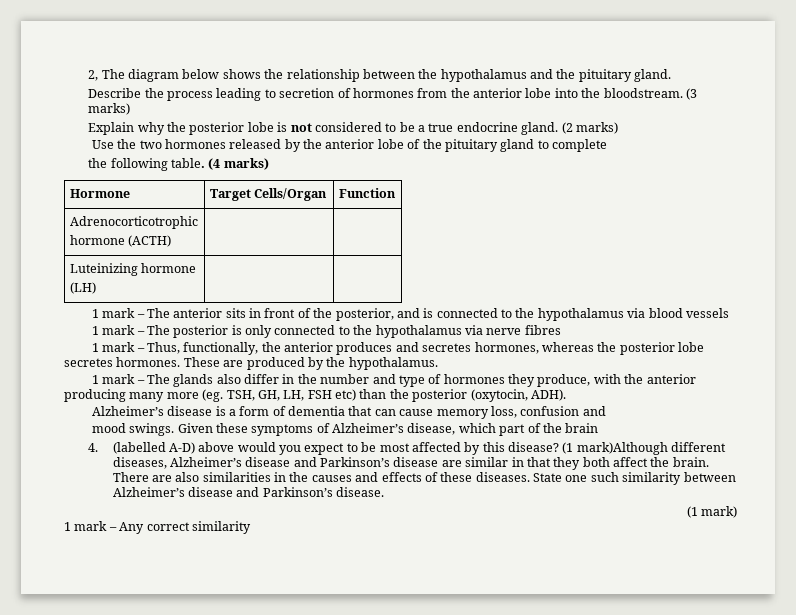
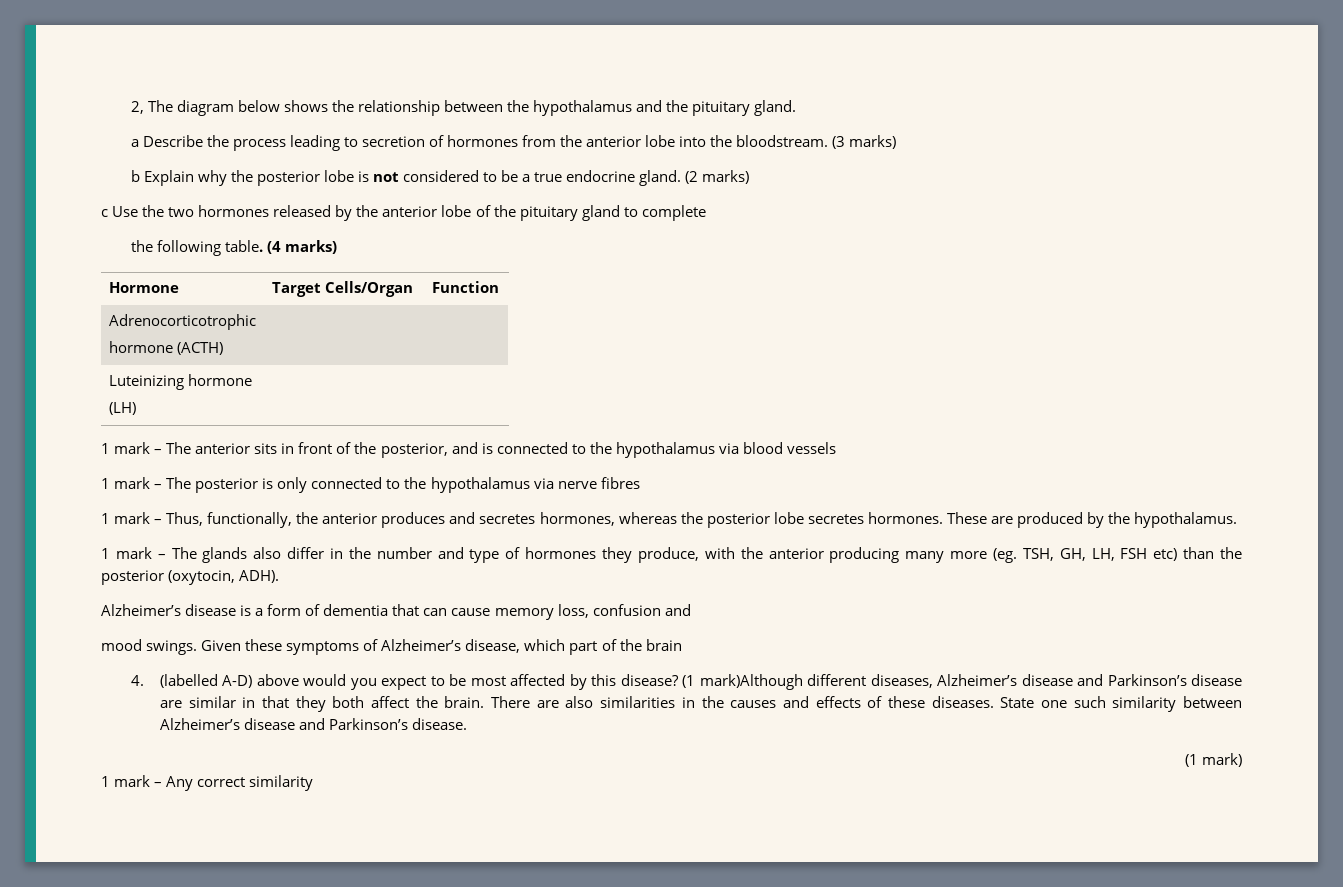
- Describe the process leading to secretion of hormones from the anterior lobe into the bloodstream.
+ a Describe the process leading to secretion of hormones from the anterior lobe into the bloodstream.
- Explain why the posterior lobe is not considered to be a true endocrine gland.
+ b Explain why the posterior lobe is not considered to be a true endocrine gland.
- Use the two hormones released by the anterior lobe of the pituitary gland to complete
+ c Use the two hormones released by the anterior lobe of the pituitary gland to complete

